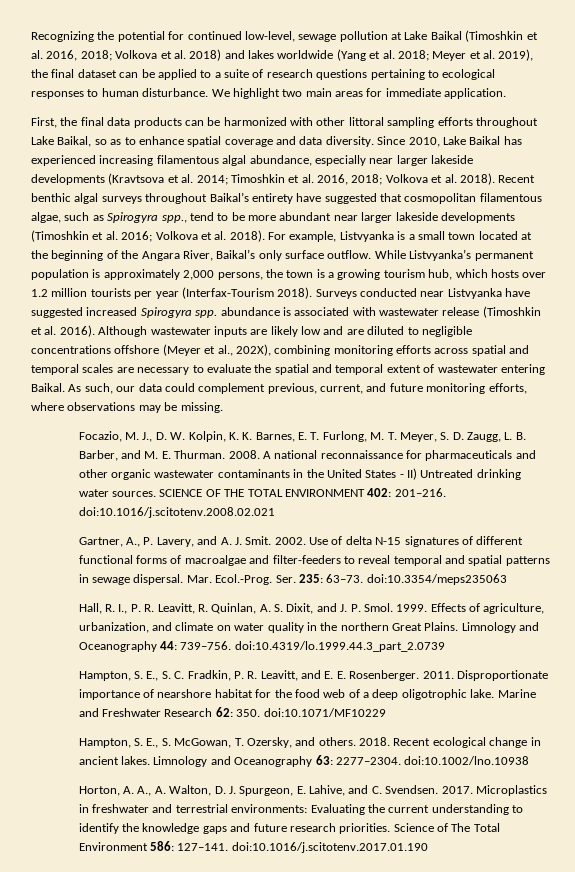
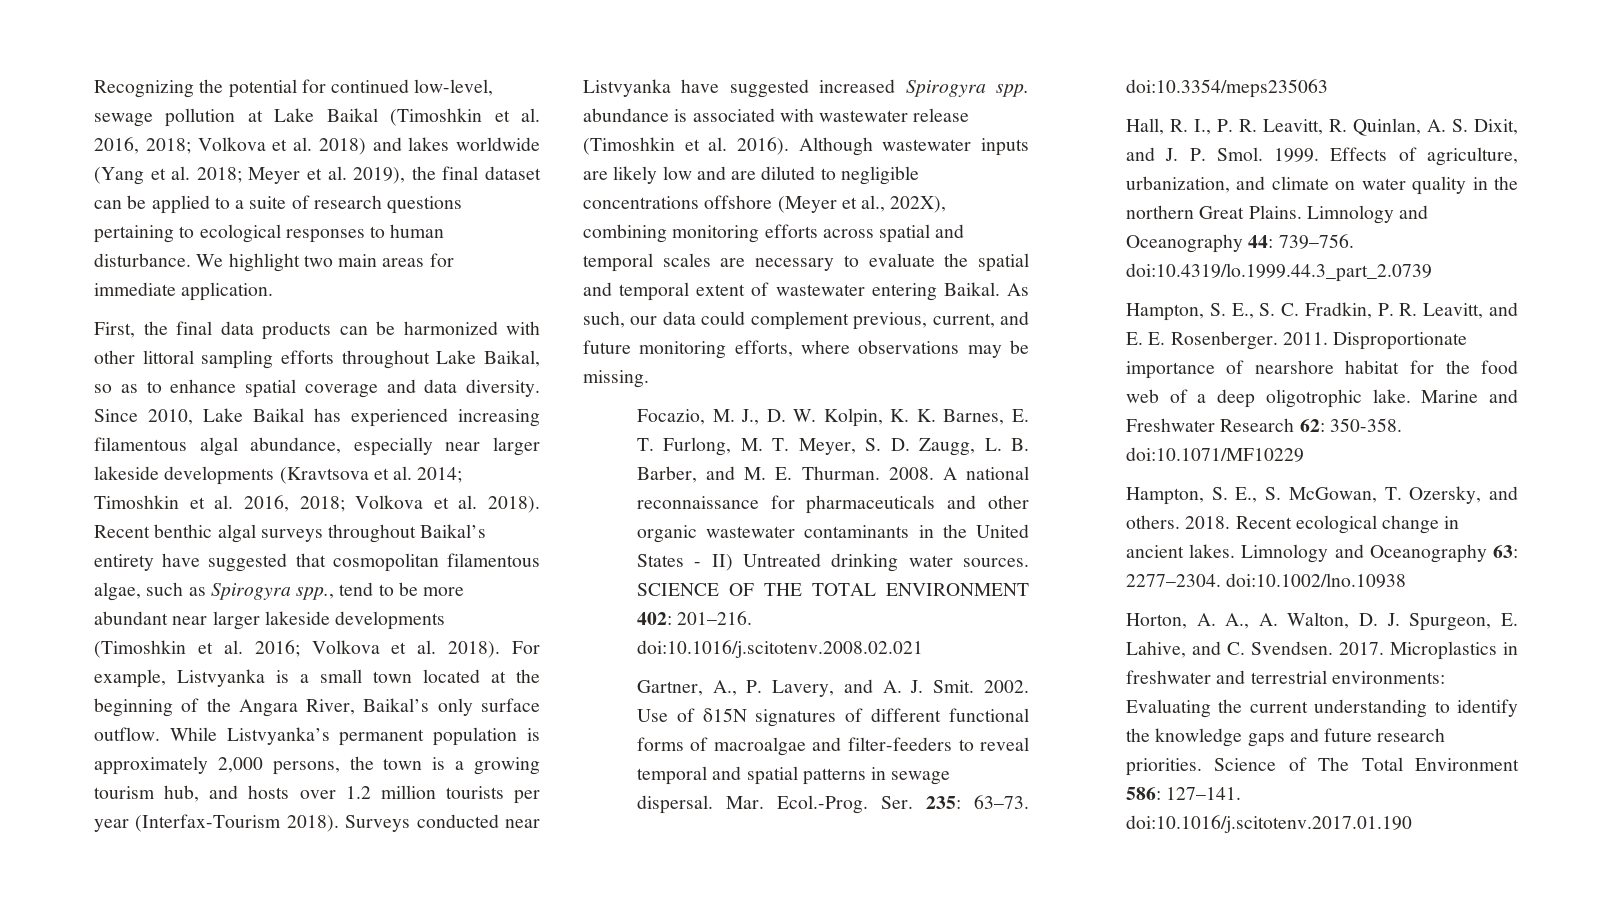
- While Listvyanka’s permanent population is approximately 2,000 persons, the town is a growing tourism hub, which hosts over 1.2 million tourists per year (Interfax-Tourism 2018).
+ While Listvyanka’s permanent population is approximately 2,000 persons, the town is a growing tourism hub, and hosts over 1.2 million tourists per year (Interfax-Tourism 2018).
- Use of delta N-15 signatures of different functional forms of macroalgae and filter-feeders to reveal temporal and spatial patterns in sewage dispersal.
+ Use of δ15N signatures of different functional forms of macroalgae and filter-feeders to reveal temporal and spatial patterns in sewage dispersal.
- Marine and Freshwater Research 62: 350. doi:10.1071/MF10229
+ Marine and Freshwater Research 62: 350-358. doi:10.1071/MF10229

